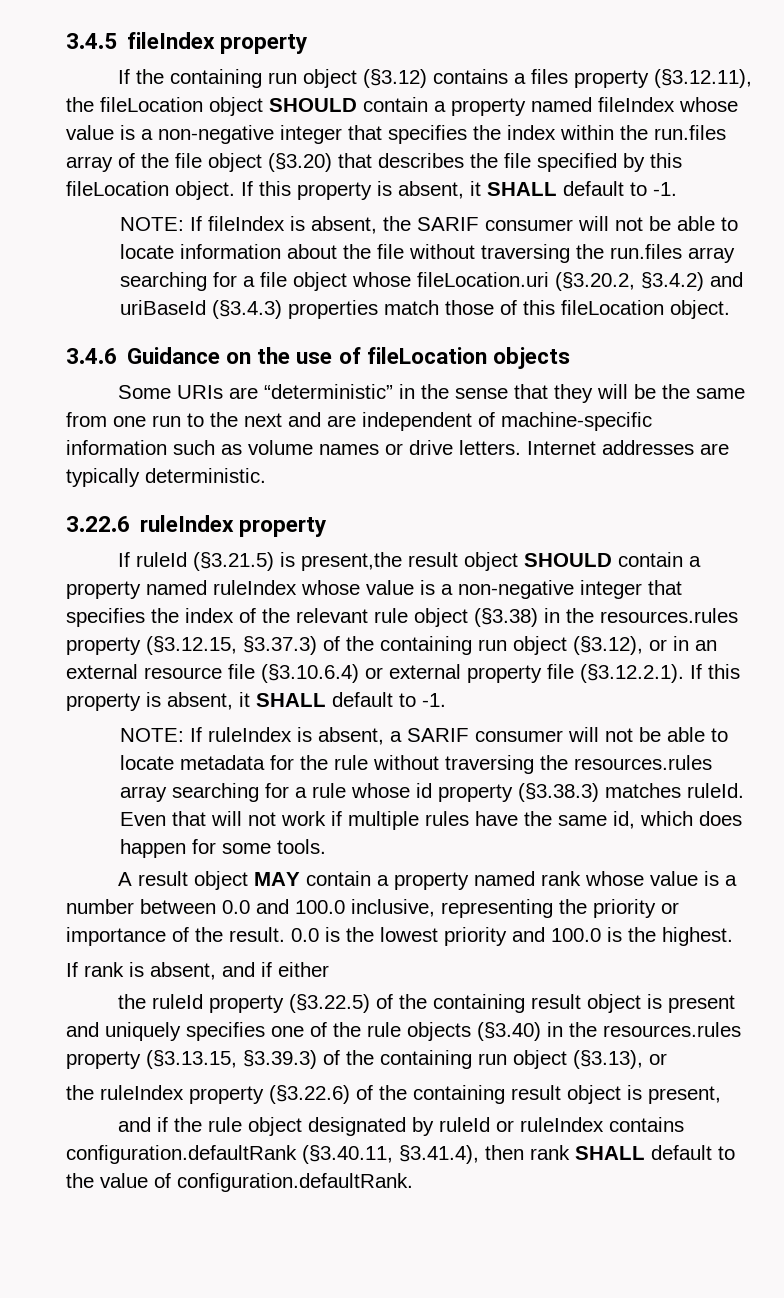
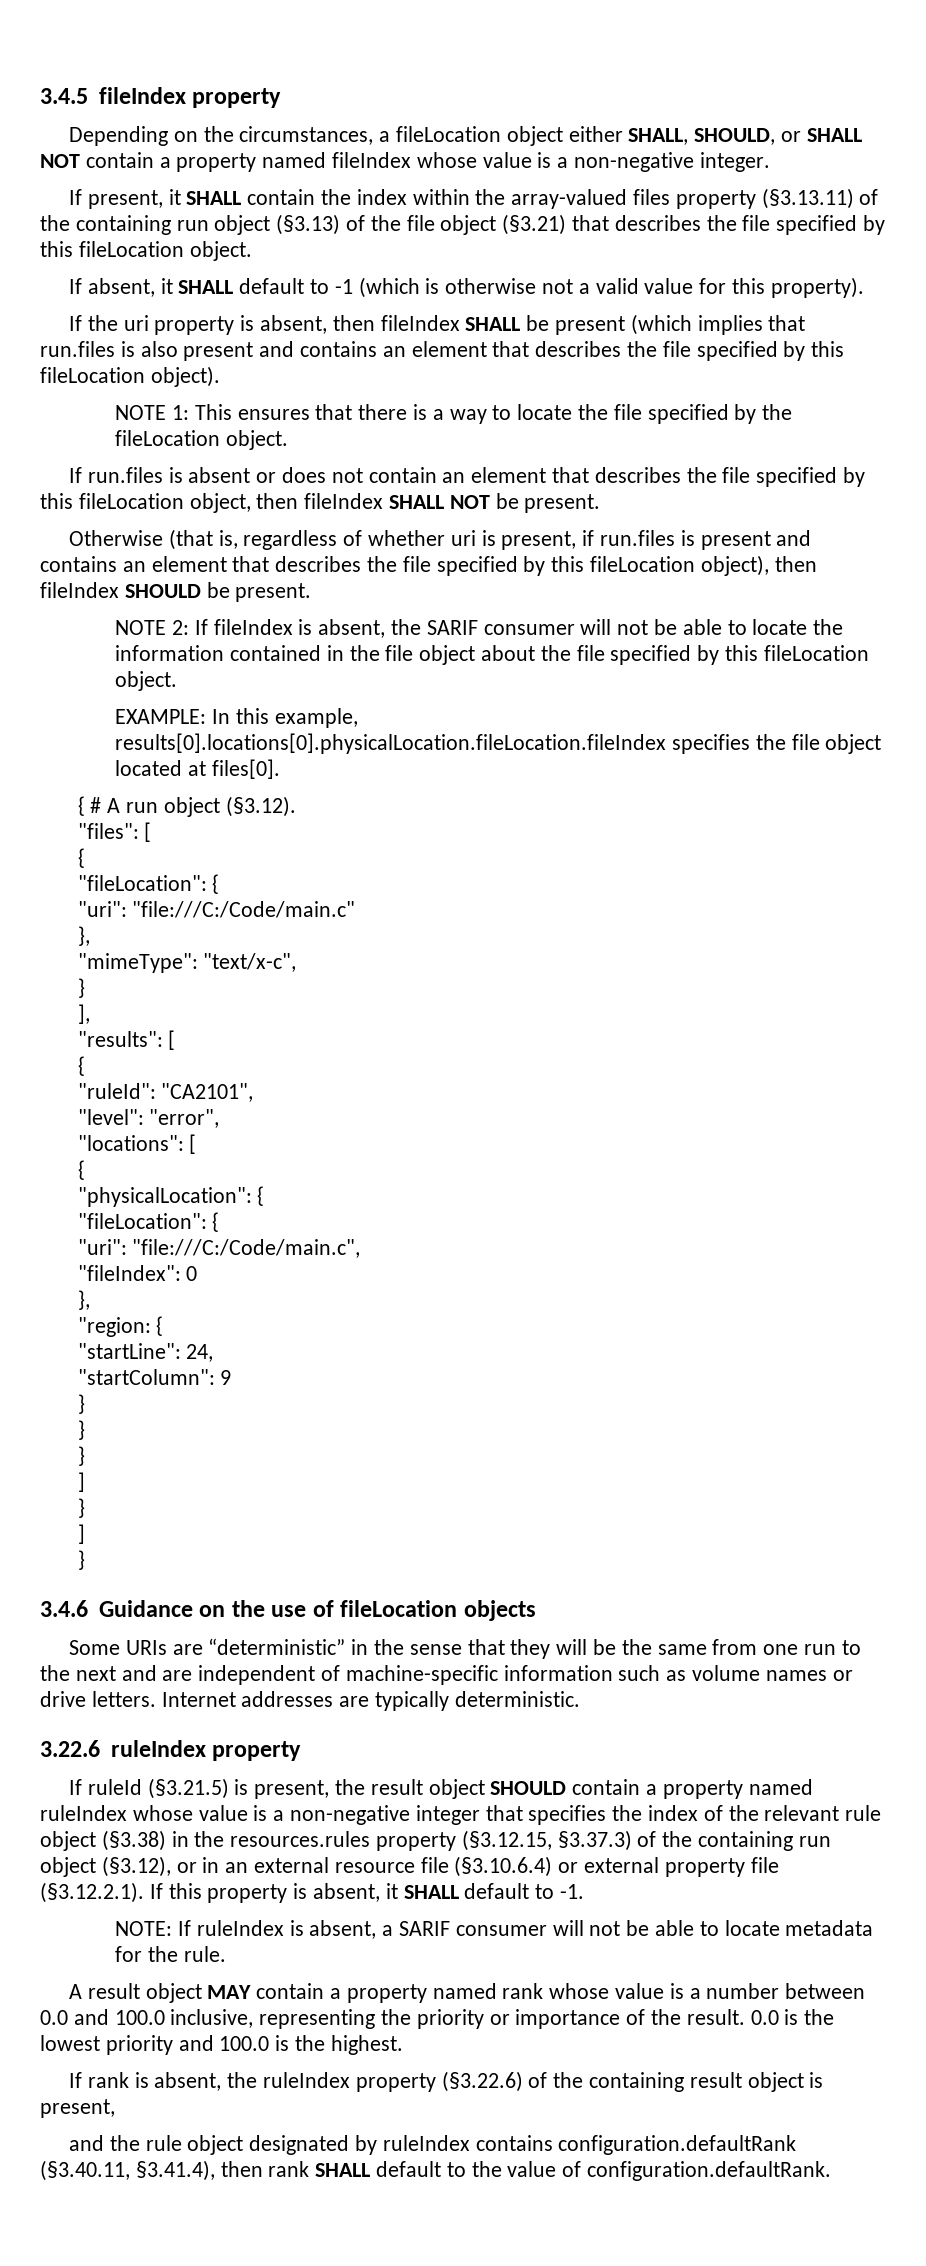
- If the containing run object (§3.12) contains a files property (§3.12.11), the fileLocation object SHOULD contain a property named fileIndex whose value is a non-negative integer that specifies the index within the run.files array of the file object (§3.20) that describes the file specified by this fileLocation object. If this property is absent, it SHALL default to -1.
- NOTE: If fileIndex is absent, the SARIF consumer will not be able to locate information about the file without traversing the run.files array searching for a file object whose fileLocation.uri (§3.20.2, §3.4.2) and uriBaseId (§3.4.3) properties match those of this fileLocation object.
+ Depending on the circumstances, a fileLocation object either SHALL, SHOULD, or SHALL NOT contain a property named fileIndex whose value is a non-negative integer.
+ If present, it SHALL contain the index within the array-valued files property (§3.13.11) of the containing run object (§3.13) of the file object (§3.21) that describes the file specified by this fileLocation object.
+ If absent, it SHALL default to -1 (which is otherwise not a valid value for this property).
+ If the uri property is absent, then fileIndex SHALL be present (which implies that run.files is also present and contains an element that describes the file specified by this fileLocation object).
+ NOTE 1: This ensures that there is a way to locate the file specified by the fileLocation object.
+ If run.files is absent or does not contain an element that describes the file specified by this fileLocation object, then fileIndex SHALL NOT be present.
+ Otherwise (that is, regardless of whether uri is present, if run.files is present and contains an element that describes the file specified by this fileLocation object), then fileIndex SHOULD be present.
+ NOTE 2: If fileIndex is absent, the SARIF consumer will not be able to locate the information contained in the file object about the file specified by this fileLocation object.
+ EXAMPLE: In this example, results[0].locations[0].physicalLocation.fileLocation.fileIndex specifies the file object located at files[0].
+ { # A run object (§3.12).
+ "files": [
+ {
+ "fileLocation": {
+ "uri": "file:///C:/Code/main.c"
+ },
+ "mimeType": "text/x-c",
+ }
+ ],
+ "results": [
+ {
+ "ruleId": "CA2101",
+ "level": "error",
+ "locations": [
+ {
+ "physicalLocation": {
+ "fileLocation": {
+ "uri": "file:///C:/Code/main.c",
+ "fileIndex": 0
+ },
+ "region: {
+ "startLine": 24,
+ "startColumn": 9
+ }
+ }
+ }
+ ]
+ }
+ ]
+ }
- If ruleId (§3.21.5) is present,the result object SHOULD contain a property named ruleIndex whose value is a non-negative integer that specifies the index of the relevant rule object (§3.38) in the resources.rules property (§3.12.15, §3.37.3) of the containing run object (§3.12), or in an external resource file (§3.10.6.4) or external property file (§3.12.2.1). If this property is absent, it SHALL default to -1.
+ If ruleId (§3.21.5) is present, the result object SHOULD contain a property named ruleIndex whose value is a non-negative integer that specifies the index of the relevant rule object (§3.38) in the resources.rules property (§3.12.15, §3.37.3) of the containing run object (§3.12), or in an external resource file (§3.10.6.4) or external property file (§3.12.2.1). If this property is absent, it SHALL default to -1.
- NOTE: If ruleIndex is absent, a SARIF consumer will not be able to locate metadata for the rule without traversing the resources.rules array searching for a rule whose id property (§3.38.3) matches ruleId. Even that will not work if multiple rules have the same id, which does happen for some tools.
+ NOTE: If ruleIndex is absent, a SARIF consumer will not be able to locate metadata for the rule.
- If rank is absent, and if either
- the ruleId property (§3.22.5) of the containing result object is present and uniquely specifies one of the rule objects (§3.40) in the resources.rules property (§3.13.15, §3.39.3) of the containing run object (§3.13), or
- the ruleIndex property (§3.22.6) of the containing result object is present,
+ If rank is absent, the ruleIndex property (§3.22.6) of the containing result object is present,
- and if the rule object designated by ruleId or ruleIndex contains configuration.defaultRank (§3.40.11, §3.41.4), then rank SHALL default to the value of configuration.defaultRank.
+ and the rule object designated by ruleIndex contains configuration.defaultRank (§3.40.11, §3.41.4), then rank SHALL default to the value of configuration.defaultRank.

